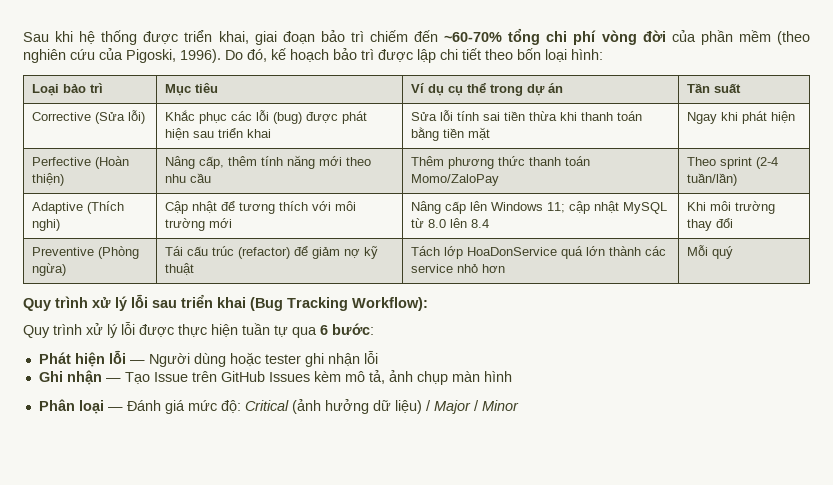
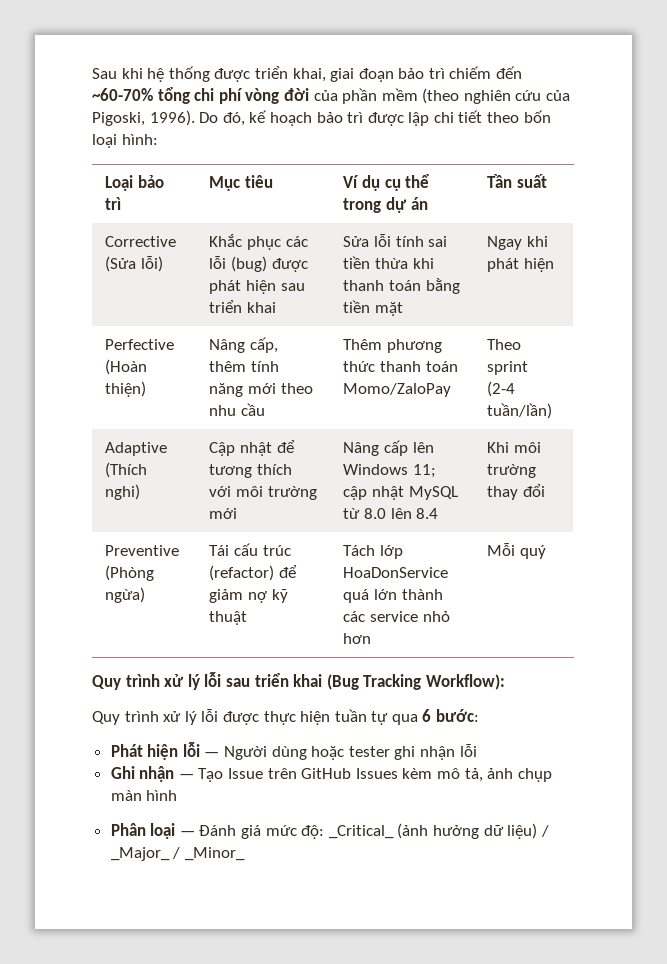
- Phân loại — Đánh giá mức độ: Critical (ảnh hưởng dữ liệu) / Major / Minor
+ Phân loại — Đánh giá mức độ: _Critical_ (ảnh hưởng dữ liệu) / _Major_ / _Minor_

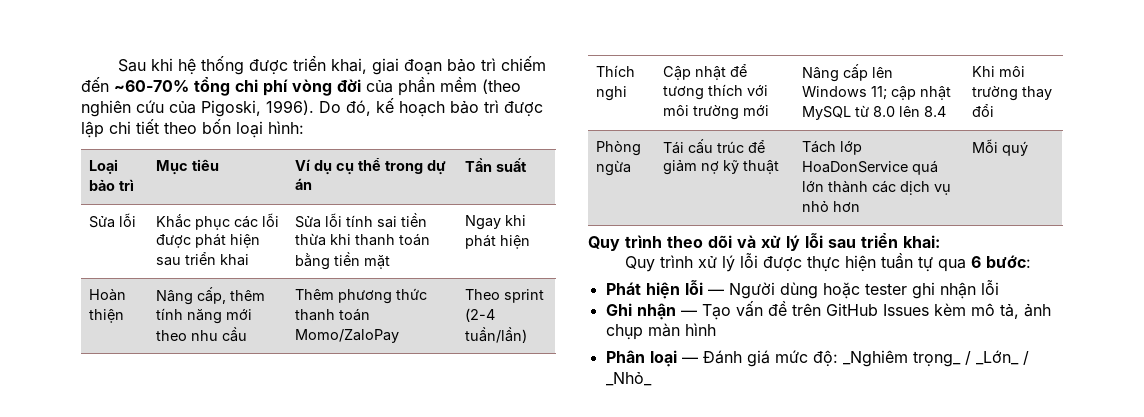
- Corrective (Sửa lỗi) | Khắc phục các lỗi (bug) được phát hiện sau triển khai | Sửa lỗi tính sai tiền thừa khi thanh toán bằng tiền mặt | Ngay khi phát hiện
+ Sửa lỗi | Khắc phục các lỗi được phát hiện sau triển khai | Sửa lỗi tính sai tiền thừa khi thanh toán bằng tiền mặt | Ngay khi phát hiện
- Perfective (Hoàn thiện) | Nâng cấp, thêm tính năng mới theo nhu cầu | Thêm phương thức thanh toán Momo/ZaloPay | Theo sprint (2-4 tuần/lần)
+ Hoàn thiện | Nâng cấp, thêm tính năng mới theo nhu cầu | Thêm phương thức thanh toán Momo/ZaloPay | Theo sprint (2-4 tuần/lần)
- Adaptive (Thích nghi) | Cập nhật để tương thích với môi trường mới | Nâng cấp lên Windows 11; cập nhật MySQL từ 8.0 lên 8.4 | Khi môi trường thay đổi
+ Thích nghi | Cập nhật để tương thích với môi trường mới | Nâng cấp lên Windows 11; cập nhật MySQL từ 8.0 lên 8.4 | Khi môi trường thay đổi
- Preventive (Phòng ngừa) | Tái cấu trúc (refactor) để giảm nợ kỹ thuật | Tách lớp HoaDonService quá lớn thành các service nhỏ hơn | Mỗi quý
+ Phòng ngừa | Tái cấu trúc để giảm nợ kỹ thuật | Tách lớp HoaDonService quá lớn thành các dịch vụ nhỏ hơn | Mỗi quý
- Quy trình xử lý lỗi sau triển khai (Bug Tracking Workflow):
+ Quy trình theo dõi và xử lý lỗi sau triển khai:
- Ghi nhận — Tạo Issue trên GitHub Issues kèm mô tả, ảnh chụp màn hình
+ Ghi nhận — Tạo vấn đề trên GitHub Issues kèm mô tả, ảnh chụp màn hình
- Phân loại — Đánh giá mức độ: _Critical_ (ảnh hưởng dữ liệu) / _Major_ / _Minor_
+ Phân loại — Đánh giá mức độ: _Nghiêm trọng_ / _Lớn_ / _Nhỏ_

